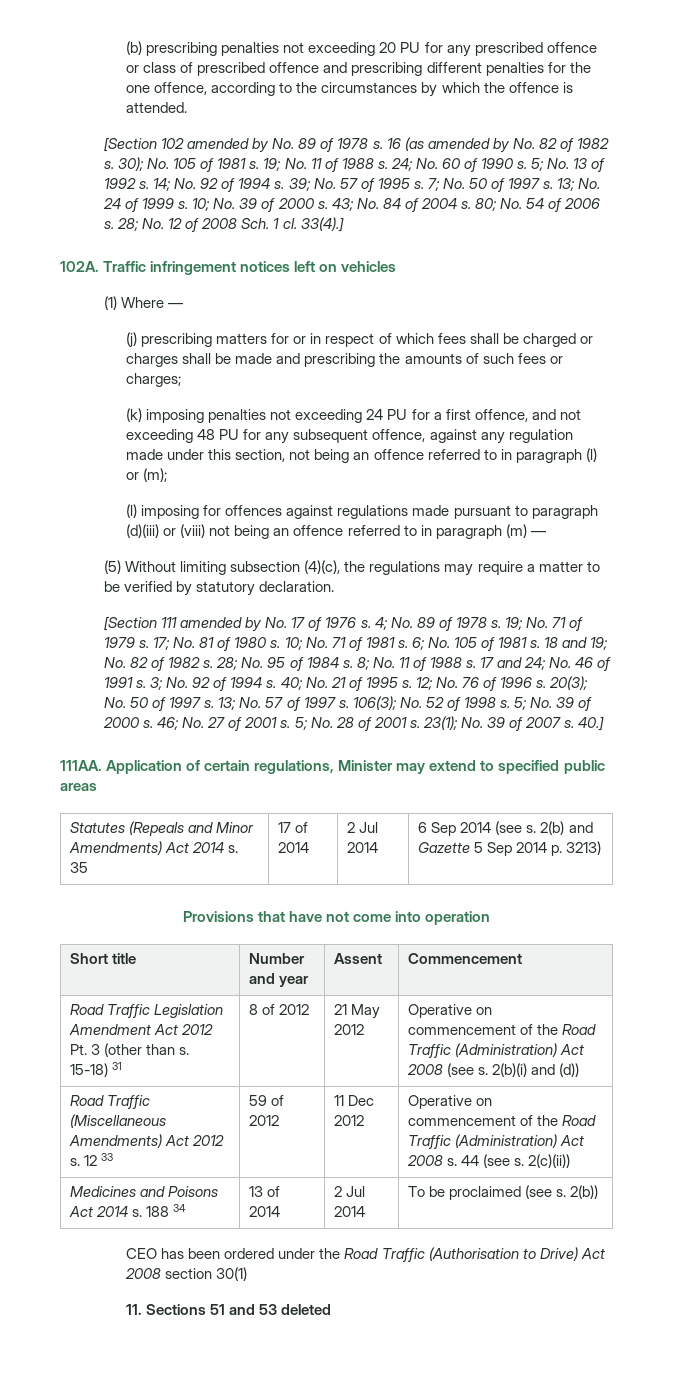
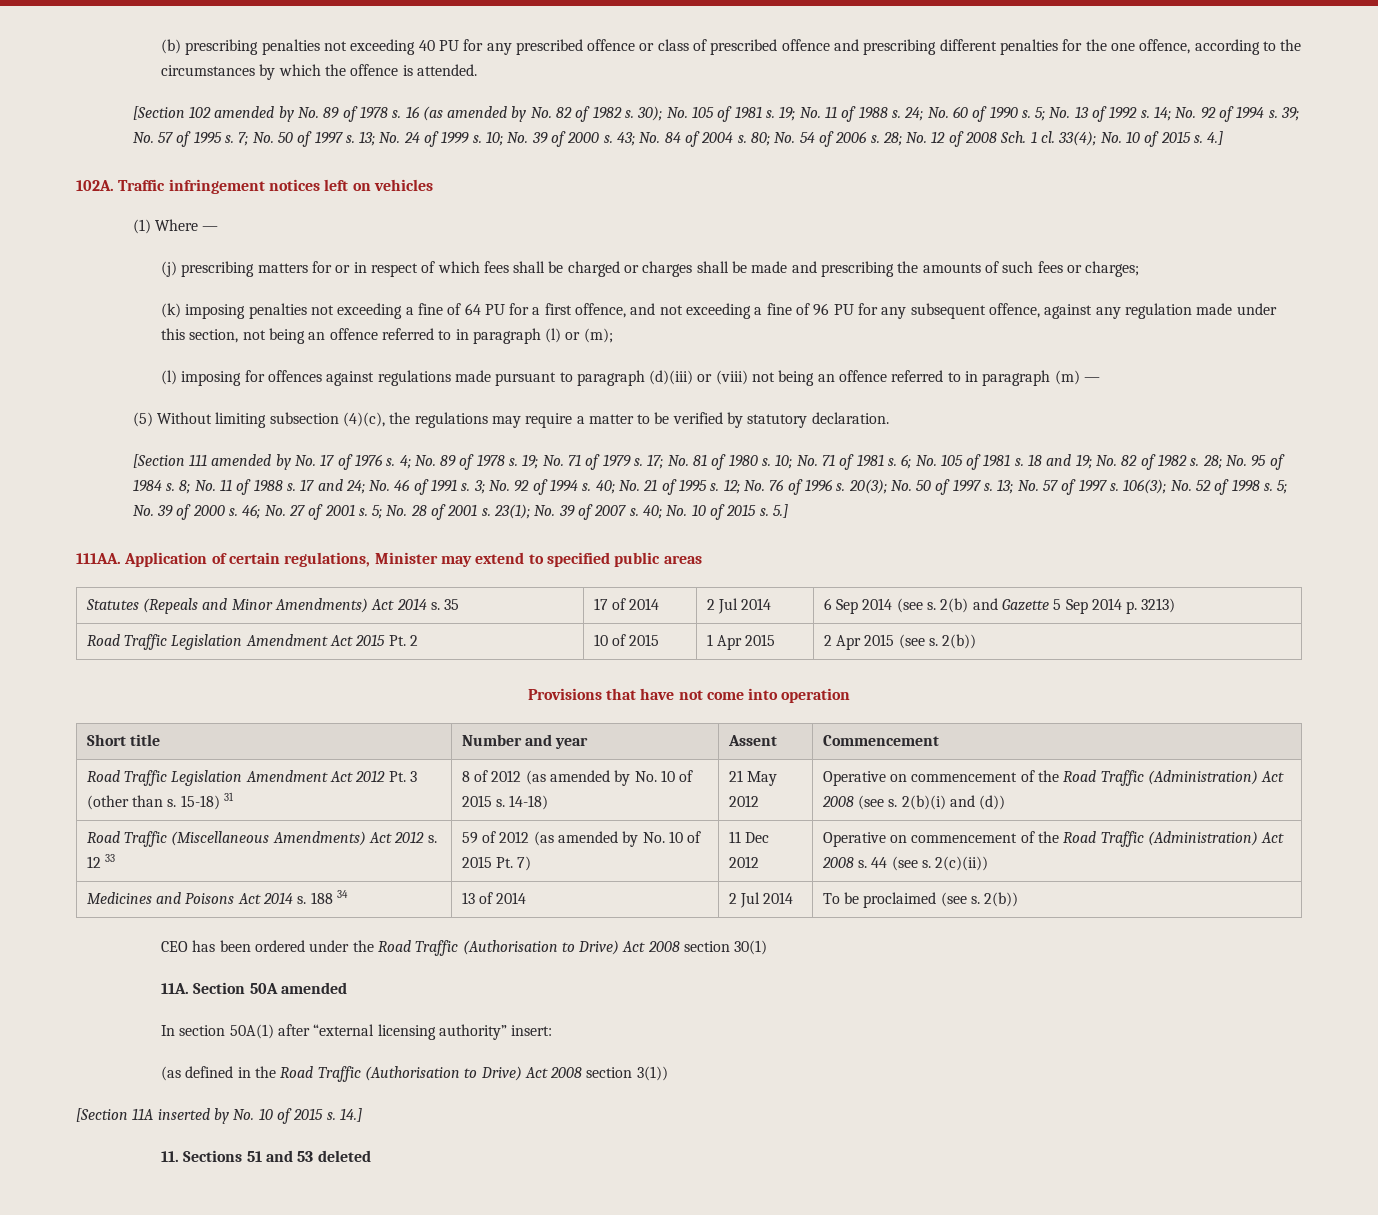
- (b) prescribing penalties not exceeding 20 PU for any prescribed offence or class of prescribed offence and prescribing different penalties for the one offence, according to the circumstances by which the offence is attended.
+ (b) prescribing penalties not exceeding 40 PU for any prescribed offence or class of prescribed offence and prescribing different penalties for the one offence, according to the circumstances by which the offence is attended.
- 33(4).]
+ 33(4); No. 10 of 2015 s. 4.]
- (k) imposing penalties not exceeding 24 PU for a first offence, and not exceeding 48 PU for any subsequent offence, against any regulation made under this section, not being an offence referred to in paragraph (l) or (m);
+ (k) imposing penalties not exceeding a fine of 64 PU for a first offence, and not exceeding a fine of 96 PU for any subsequent offence, against any regulation made under this section, not being an offence referred to in paragraph (l) or (m);
- 40.]
+ 40; No. 10 of 2015 s. 5.]
+ Road Traffic Legislation Amendment Act 2015 Pt. 2 | 10 of 2015 | 1 Apr 2015 | 2 Apr 2015 (see s. 2(b))
- 8 of 2012
+ 8 of 2012 (as amended by No. 10 of 2015 s. 14-18)
- Road Traffic (Miscellaneous Amendments) Act 2012 s. 12 33 | 59 of 2012 | 11 Dec 2012 | Operative on commencement of the Road Traffic (Administration) Act 2008 s. 44 (see s. 2(c)(ii))
+ Road Traffic (Miscellaneous Amendments) Act 2012 s. 12 33 | 59 of 2012 (as amended by No. 10 of 2015 Pt. 7) | 11 Dec 2012 | Operative on commencement of the Road Traffic (Administration) Act 2008 s. 44 (see s. 2(c)(ii))
+ 11A. Section 50A amended
+ In section 50A(1) after “external licensing authority” insert:
+ (as defined in the Road Traffic (Authorisation to Drive) Act 2008 section 3(1))
+ [Section 11A inserted by No. 10 of 2015 s. 14.]

